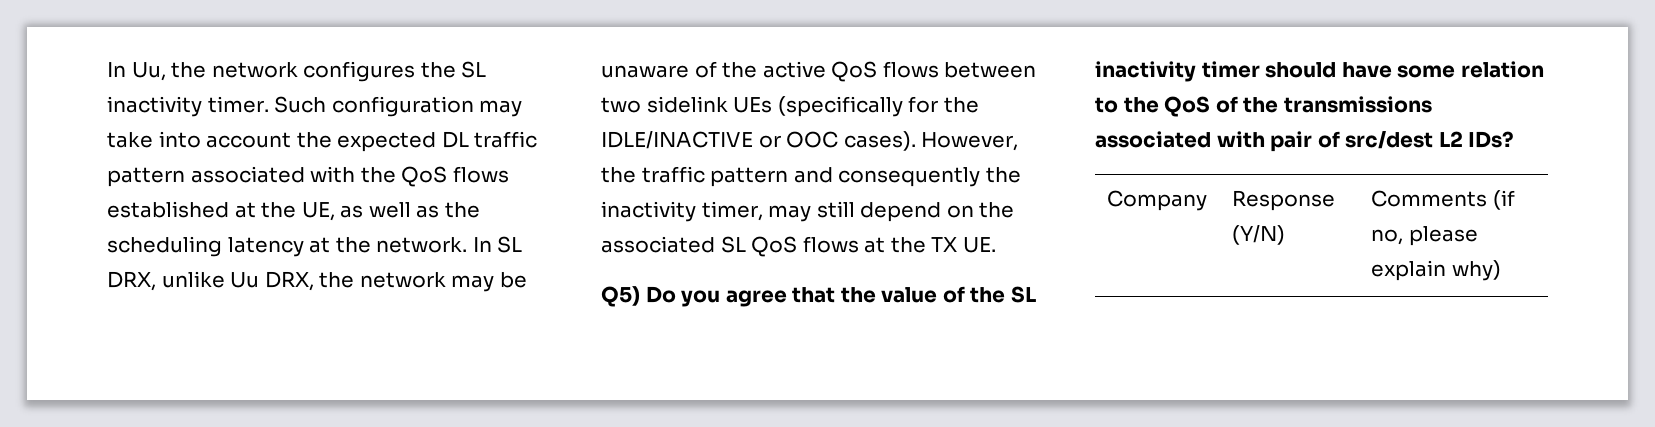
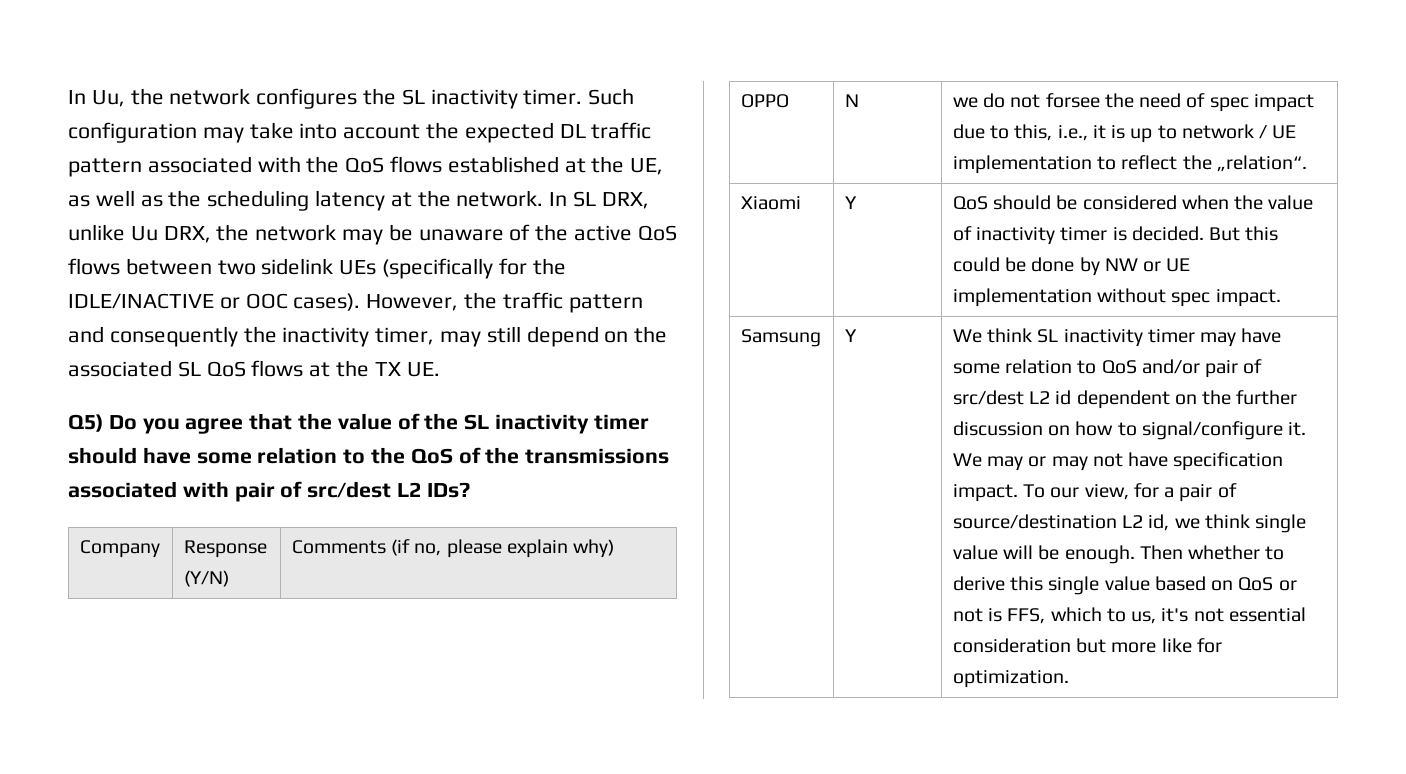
+ OPPO | N | we do not forsee the need of spec impact due to this, i.e., it is up to network / UE implementation to reflect the „relation“.
+ Xiaomi | Y | QoS should be considered when the value of inactivity timer is decided. But this could be done by NW or UE implementation without spec impact.
+ Samsung | Y | We think SL inactivity timer may have some relation to QoS and/or pair of src/dest L2 id dependent on the further discussion on how to signal/configure it. We may or may not have specification impact. To our view, for a pair of source/destination L2 id, we think single value will be enough. Then whether to derive this single value based on QoS or not is FFS, which to us, it's not essential consideration but more like for optimization.

